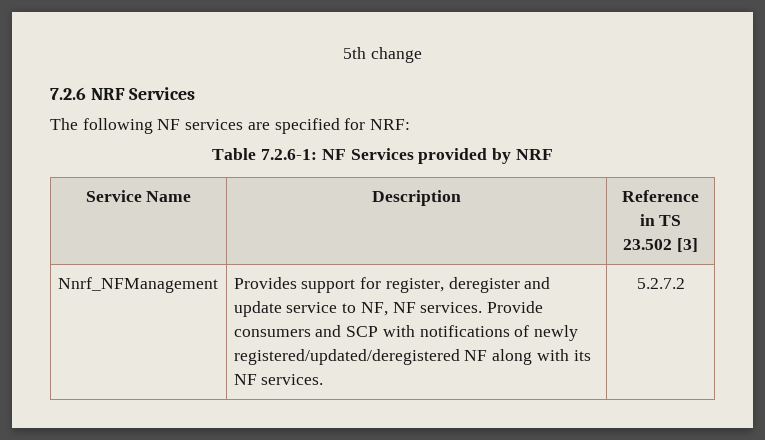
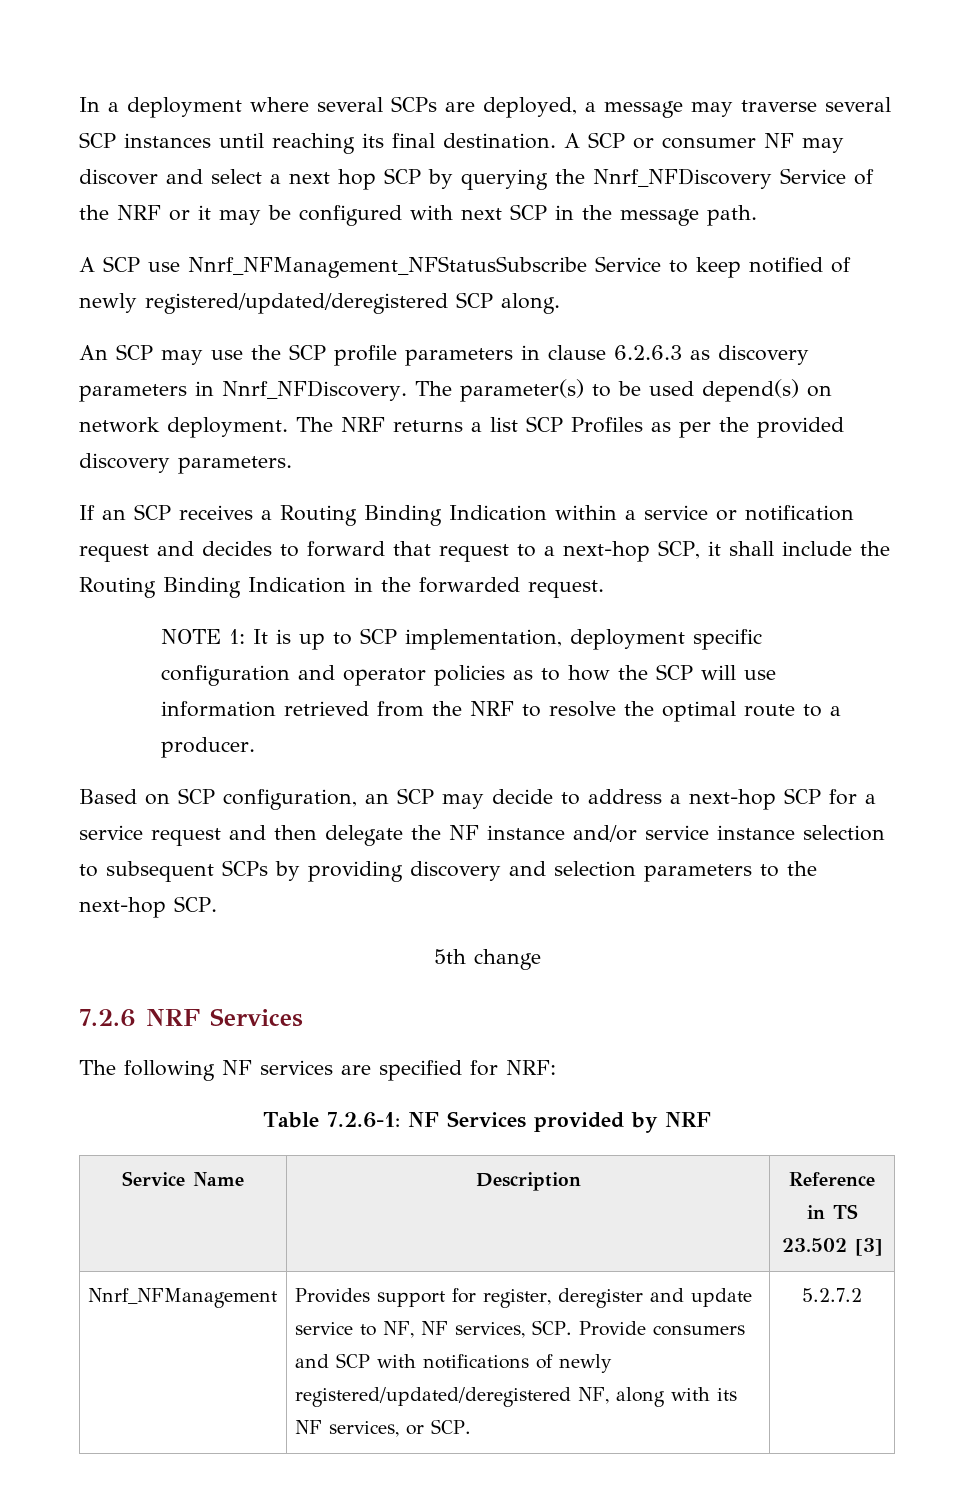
+ In a deployment where several SCPs are deployed, a message may traverse several SCP instances until reaching its final destination. A SCP or consumer NF may discover and select a next hop SCP by querying the Nnrf_NFDiscovery Service of the NRF or it may be configured with next SCP in the message path.
+ A SCP use Nnrf_NFManagement_NFStatusSubscribe Service to keep notified of newly registered/updated/deregistered SCP along.
+ An SCP may use the SCP profile parameters in clause 6.2.6.3 as discovery parameters in Nnrf_NFDiscovery. The parameter(s) to be used depend(s) on network deployment. The NRF returns a list SCP Profiles as per the provided discovery parameters.
+ If an SCP receives a Routing Binding Indication within a service or notification request and decides to forward that request to a next-hop SCP, it shall include the Routing Binding Indication in the forwarded request.
+ NOTE 1: It is up to SCP implementation, deployment specific configuration and operator policies as to how the SCP will use information retrieved from the NRF to resolve the optimal route to a producer.
+ Based on SCP configuration, an SCP may decide to address a next-hop SCP for a service request and then delegate the NF instance and/or service instance selection to subsequent SCPs by providing discovery and selection parameters to the next-hop SCP.
- Nnrf_NFManagement | Provides support for register, deregister and update service to NF, NF services. Provide consumers and SCP with notifications of newly registered/updated/deregistered NF along with its NF services. | 5.2.7.2
+ Nnrf_NFManagement | Provides support for register, deregister and update service to NF, NF services, SCP. Provide consumers and SCP with notifications of newly registered/updated/deregistered NF, along with its NF services, or SCP. | 5.2.7.2

